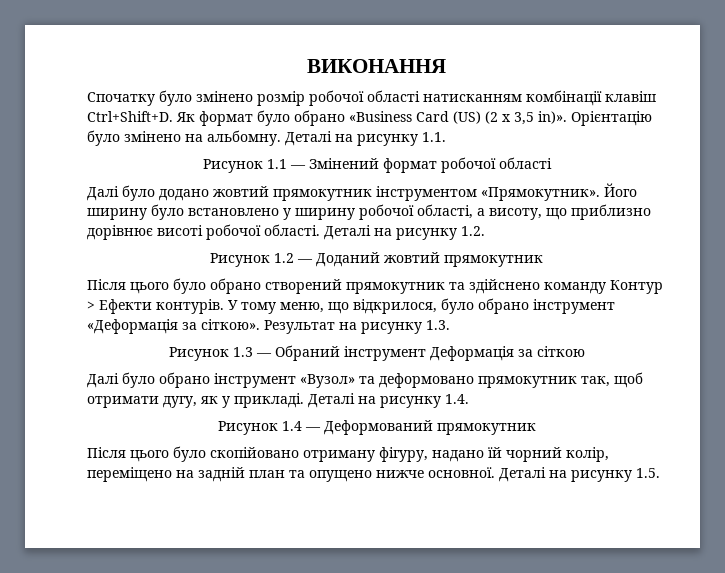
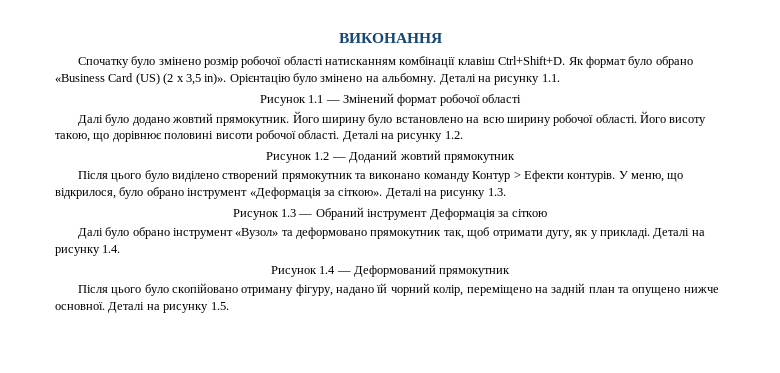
- Далі було додано жовтий прямокутник інструментом «Прямокутник».
+ Далі було додано жовтий прямокутник.
- Його ширину було встановлено у ширину робочої області, а висоту, що приблизно дорівнює висоті робочої області.
+ Його ширину було встановлено на всю ширину робочої області. Його висоту такою, що дорівнює половині висоти робочої області.
- Після цього було обрано створений прямокутник та здійснено команду Контур > Ефекти контурів.
+ Після цього було виділено створений прямокутник та виконано команду Контур > Ефекти контурів.
- У тому меню, що відкрилося, було обрано інструмент «Деформація за сіткою».
+ У меню, що відкрилося, було обрано інструмент «Деформація за сіткою».
- Результат на рисунку 1.3.
+ Деталі на рисунку 1.3.

